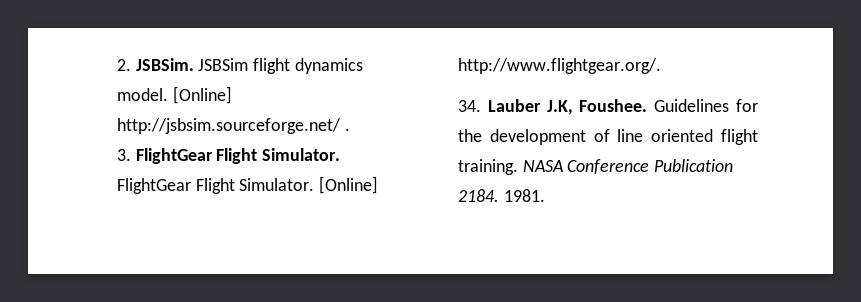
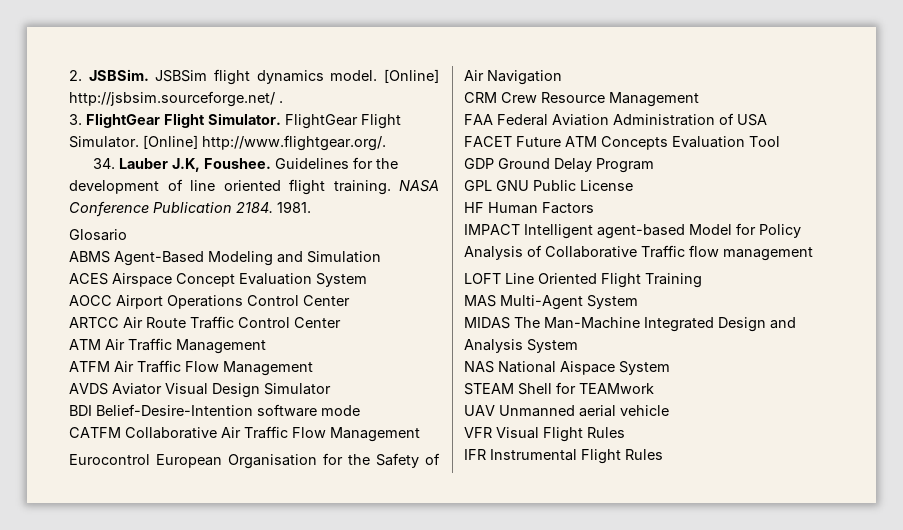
+ Glosario
+ ABMS Agent-Based Modeling and Simulation
+ ACES Airspace Concept Evaluation System
+ AOCC Airport Operations Control Center
+ ARTCC Air Route Traffic Control Center
+ ATM Air Traffic Management
+ ATFM Air Traffic Flow Management
+ AVDS Aviator Visual Design Simulator
+ BDI Belief-Desire-Intention software mode
+ CATFM Collaborative Air Traffic Flow Management
+ Eurocontrol European Organisation for the Safety of Air Navigation
+ CRM Crew Resource Management
+ FAA Federal Aviation Administration of USA
+ FACET Future ATM Concepts Evaluation Tool
+ GDP Ground Delay Program
+ GPL GNU Public License
+ HF Human Factors
+ IMPACT Intelligent agent-based Model for Policy Analysis of Collaborative Traffic flow management
+ LOFT Line Oriented Flight Training
+ MAS Multi-Agent System
+ MIDAS The Man-Machine Integrated Design and Analysis System
+ NAS National Aispace System
+ STEAM Shell for TEAMwork
+ UAV Unmanned aerial vehicle
+ VFR Visual Flight Rules
+ IFR Instrumental Flight Rules

